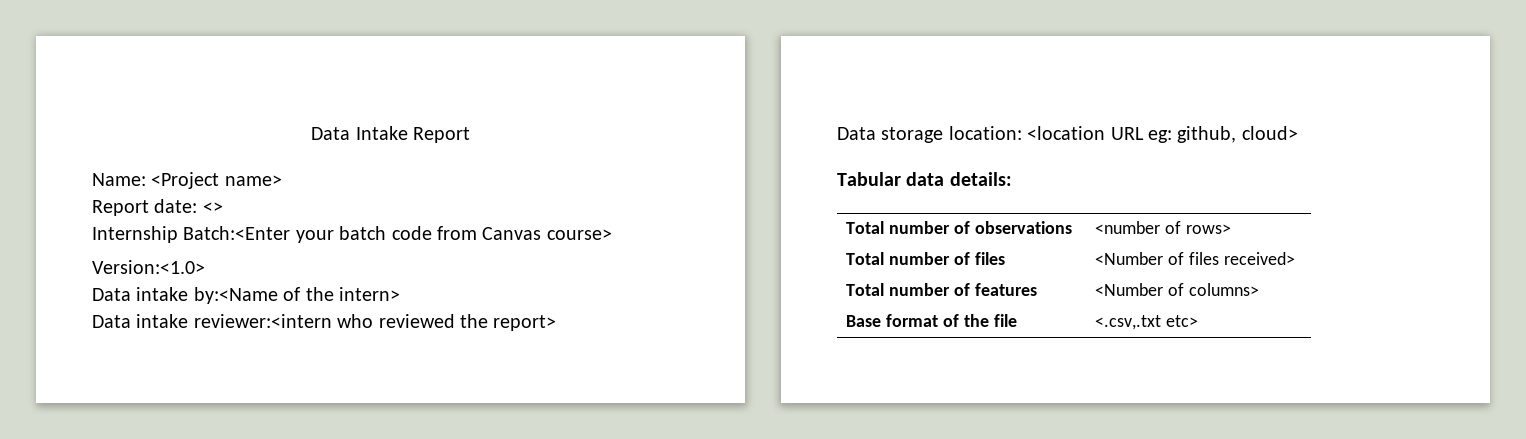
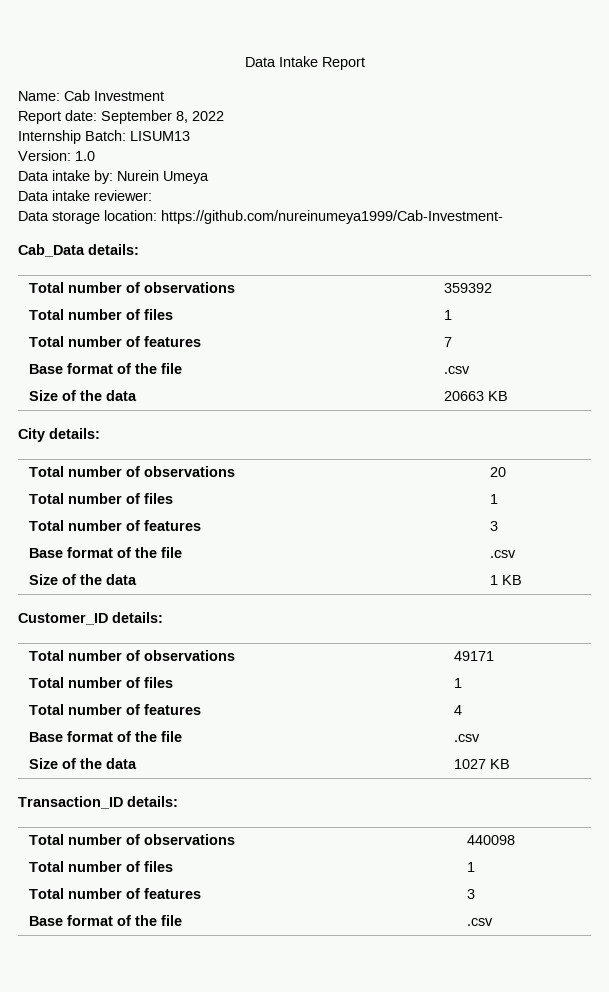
- Name: <Project name>
+ Name: Cab Investment
- Report date: <>
- Internship Batch:<Enter your batch code from Canvas course>
- Version:<1.0>
- Data intake by:<Name of the intern>
- Data intake reviewer:<intern who reviewed the report>
- Data storage location: <location URL eg: github, cloud>
- Tabular data details:
- Total number of observations | <number of rows>
- Total number of files | <Number of files received>
- Total number of features | <Number of columns>
- Base format of the file | <.csv,.txt etc>
+ Report date: September 8, 2022
+ Internship Batch: LISUM13
+ Version: 1.0
+ Data intake by: Nurein Umeya
+ Data intake reviewer:
+ Data storage location: https://github.com/nureinumeya1999/Cab-Investment-
+ Cab_Data details:
+ Total number of observations | 359392
+ Total number of files | 1
+ Total number of features | 7
+ Base format of the file | .csv
+ Size of the data | 20663 KB
+ City details:
+ Total number of observations | 20
+ Total number of files | 1
+ Total number of features | 3
+ Base format of the file | .csv
+ Size of the data | 1 KB
+ Customer_ID details:
+ Total number of observations | 49171
+ Total number of files | 1
+ Total number of features | 4
+ Base format of the file | .csv
+ Size of the data | 1027 KB
+ Transaction_ID details:
+ Total number of observations | 440098
+ Total number of files | 1
+ Total number of features | 3
+ Base format of the file | .csv

